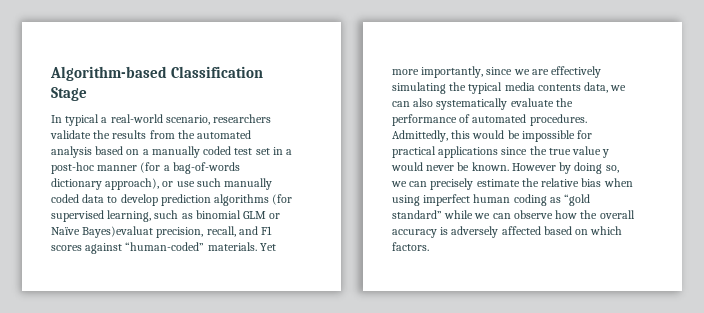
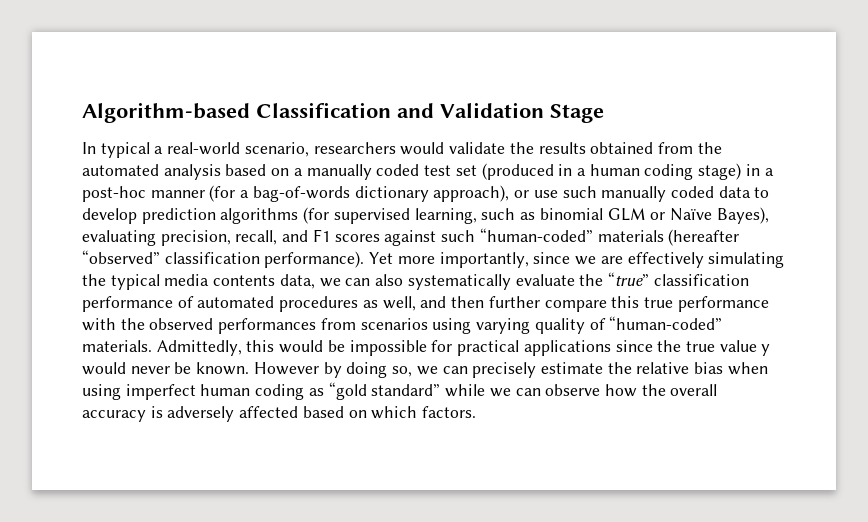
- Algorithm-based Classification Stage
+ Algorithm-based Classification and Validation Stage
- In typical a real-world scenario, researchers validate the results from the automated analysis based on a manually coded test set in a post-hoc manner (for a bag-of-words dictionary approach), or use such manually coded data to develop prediction algorithms (for supervised learning, such as binomial GLM or Naïve Bayes)evaluat precision, recall, and F1 scores against “human-coded” materials.
+ In typical a real-world scenario, researchers would validate the results obtained from the automated analysis based on a manually coded test set (produced in a human coding stage) in a post-hoc manner (for a bag-of-words dictionary approach), or use such manually coded data to develop prediction algorithms (for supervised learning, such as binomial GLM or Naïve Bayes), evaluating precision, recall, and F1 scores against such “human-coded” materials (hereafter “observed” classification performance).
- Yet more importantly, since we are effectively simulating the typical media contents data, we can also systematically evaluate the performance of automated procedures.
+ Yet more importantly, since we are effectively simulating the typical media contents data, we can also systematically evaluate the “true” classification performance of automated procedures as well, and then further compare this true performance with the observed performances from scenarios using varying quality of “human-coded” materials.

